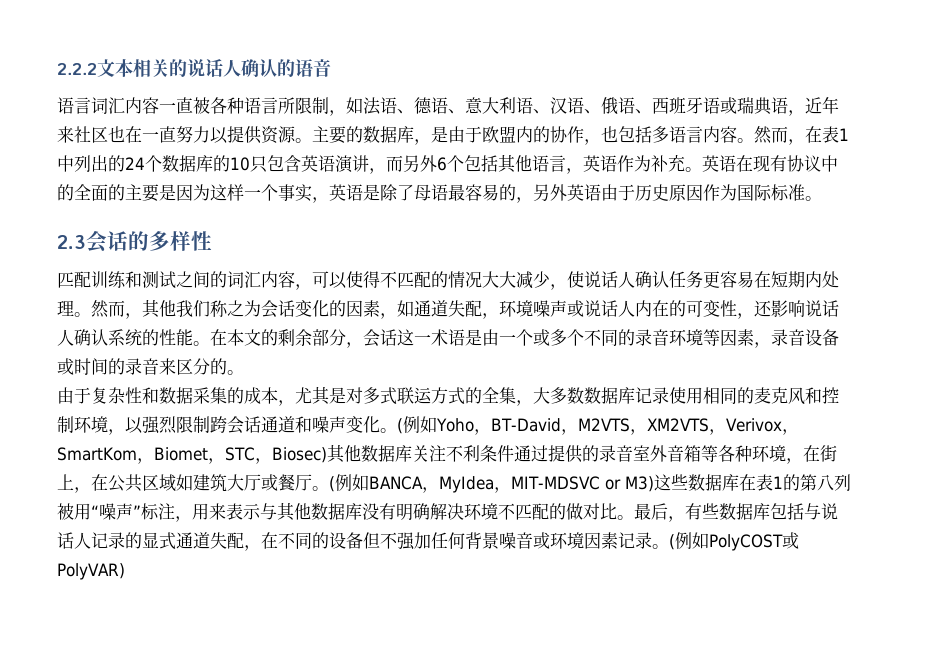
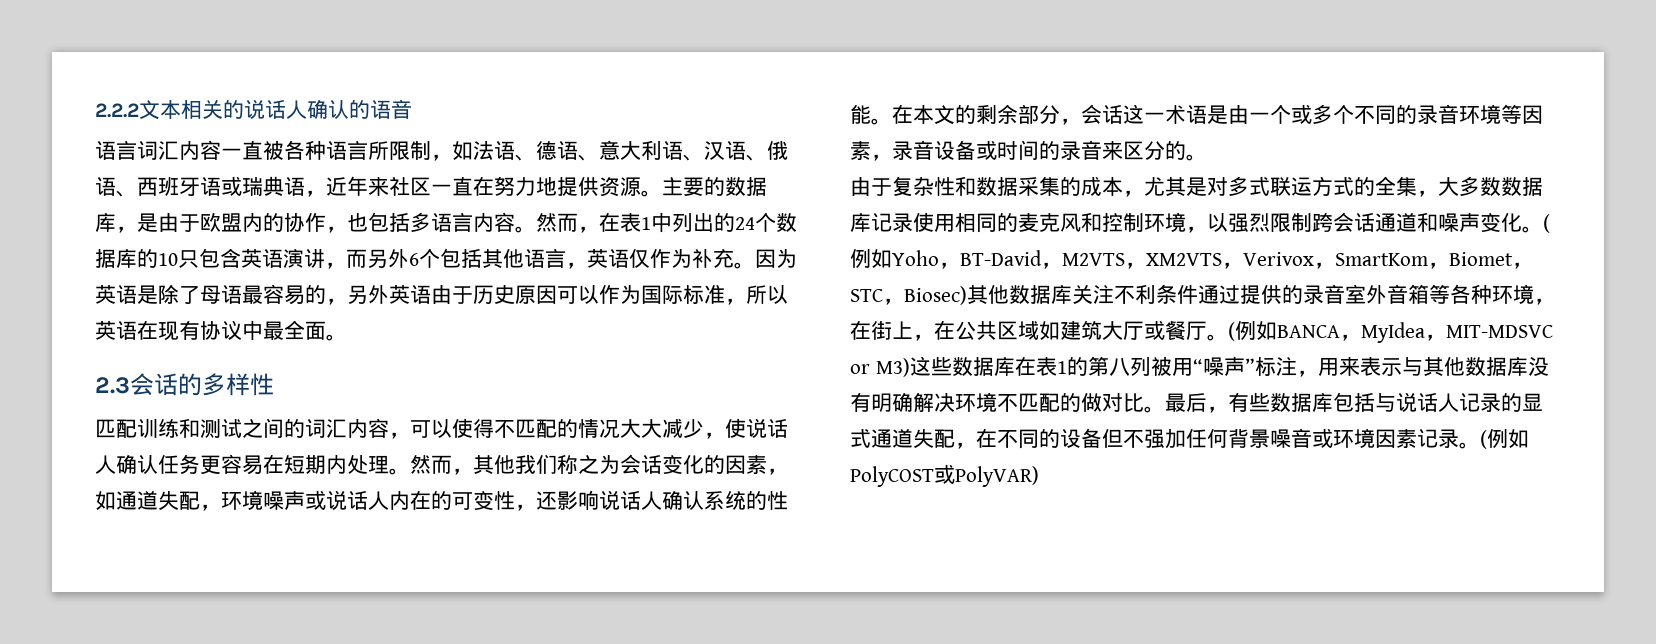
- 语言词汇内容一直被各种语言所限制，如法语、德语、意大利语、汉语、俄语、西班牙语或瑞典语，近年来社区也在一直努力以提供资源。
+ 语言词汇内容一直被各种语言所限制，如法语、德语、意大利语、汉语、俄语、西班牙语或瑞典语，近年来社区一直在努力地提供资源。
- 然而，在表1中列出的24个数据库的10只包含英语演讲，而另外6个包括其他语言，英语作为补充。
+ 然而，在表1中列出的24个数据库的10只包含英语演讲，而另外6个包括其他语言，英语仅作为补充。
- 英语在现有协议中的全面的主要是因为这样一个事实，英语是除了母语最容易的，另外英语由于历史原因作为国际标准。
+ 因为英语是除了母语最容易的，另外英语由于历史原因可以作为国际标准，所以英语在现有协议中最全面。

